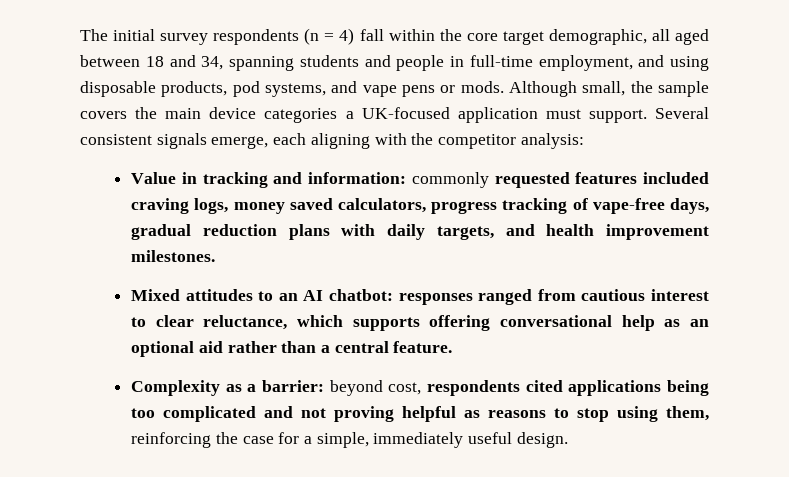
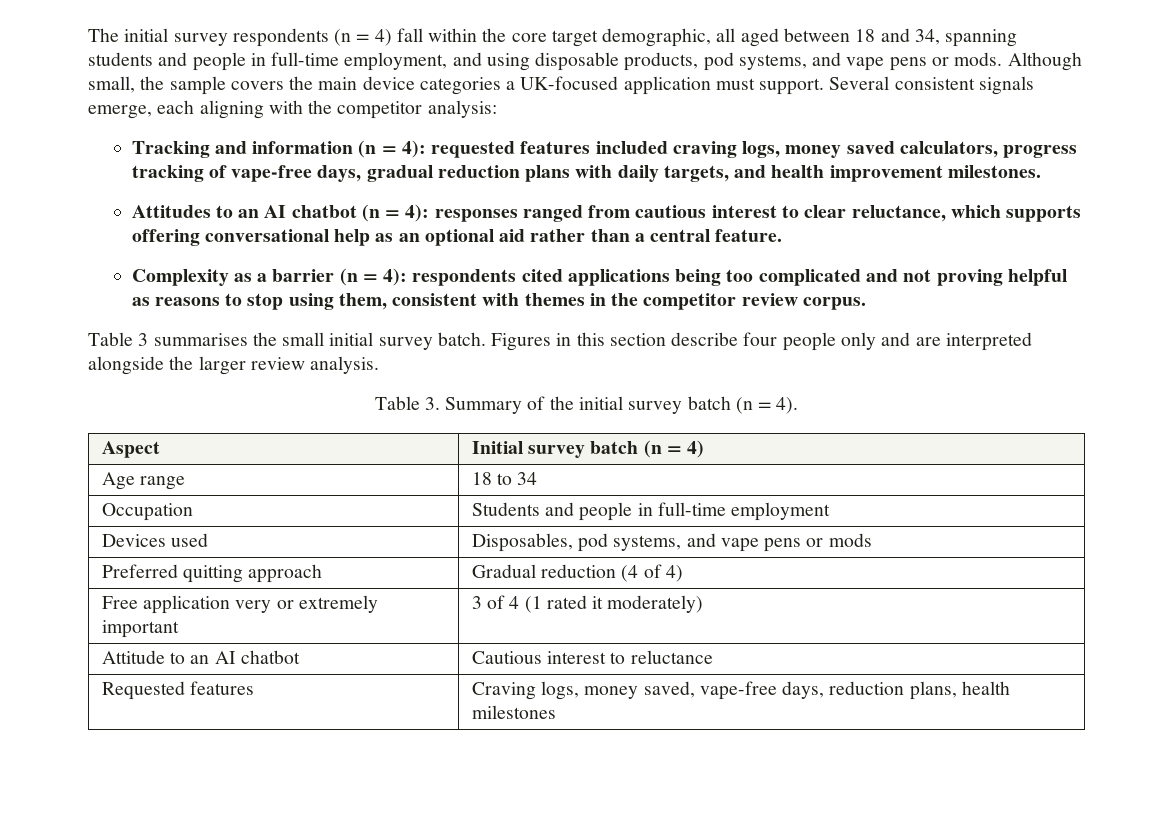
- Value in tracking and information: commonly requested features included craving logs, money saved calculators, progress tracking of vape-free days, gradual reduction plans with daily targets, and health improvement milestones.
+ Tracking and information (n = 4): requested features included craving logs, money saved calculators, progress tracking of vape-free days, gradual reduction plans with daily targets, and health improvement milestones.
- Mixed attitudes to an AI chatbot: responses ranged from cautious interest to clear reluctance, which supports offering conversational help as an optional aid rather than a central feature.
+ Attitudes to an AI chatbot (n = 4): responses ranged from cautious interest to clear reluctance, which supports offering conversational help as an optional aid rather than a central feature.
- Complexity as a barrier: beyond cost, respondents cited applications being too complicated and not proving helpful as reasons to stop using them, reinforcing the case for a simple, immediately useful design.
+ Complexity as a barrier (n = 4): respondents cited applications being too complicated and not proving helpful as reasons to stop using them, consistent with themes in the competitor review corpus.
+ Table 3 summarises the small initial survey batch. Figures in this section describe four people only and are interpreted alongside the larger review analysis.
+ Table 3. Summary of the initial survey batch (n = 4).
+ Aspect | Initial survey batch (n = 4)
+ Age range | 18 to 34
+ Occupation | Students and people in full-time employment
+ Devices used | Disposables, pod systems, and vape pens or mods
+ Preferred quitting approach | Gradual reduction (4 of 4)
+ Free application very or extremely important | 3 of 4 (1 rated it moderately)
+ Attitude to an AI chatbot | Cautious interest to reluctance
+ Requested features | Craving logs, money saved, vape-free days, reduction plans, health milestones

